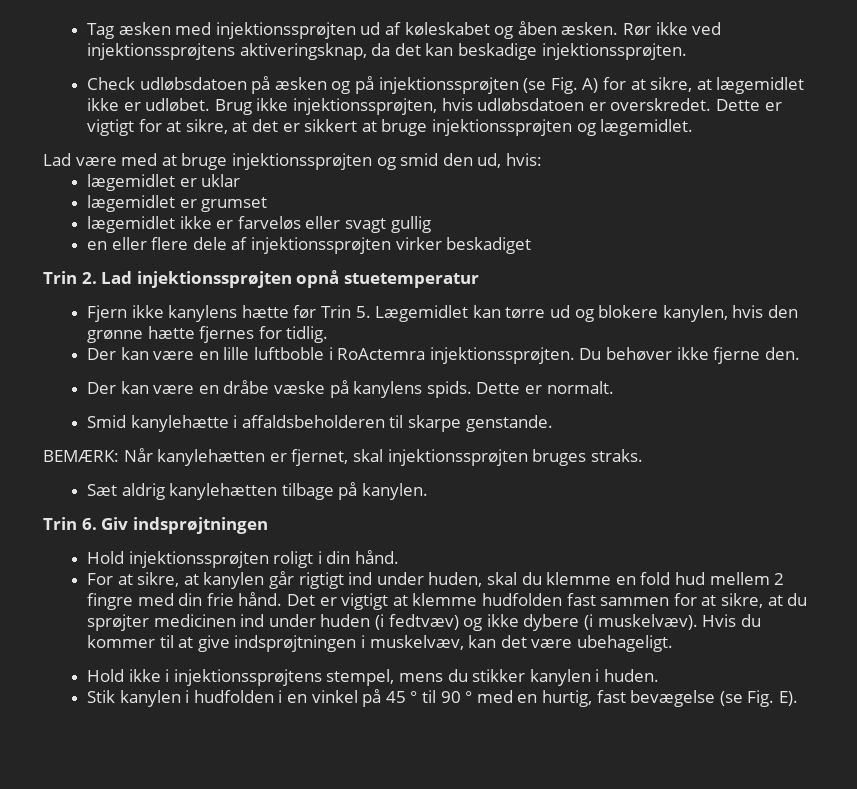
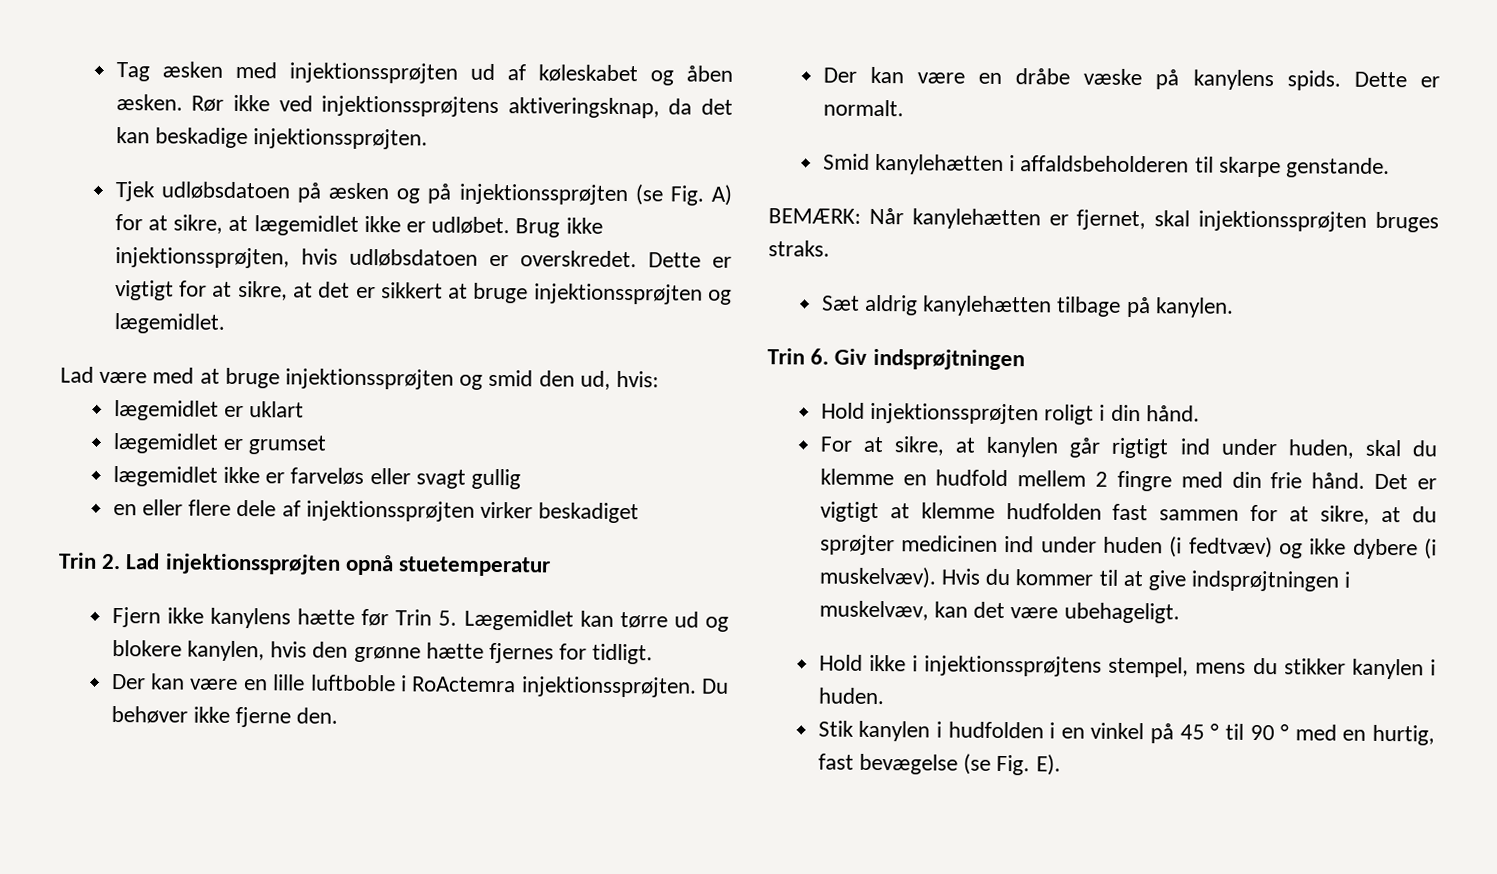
- Check udløbsdatoen på æsken og på injektionssprøjten (se Fig. A) for at sikre, at lægemidlet ikke er udløbet.
+ Tjek udløbsdatoen på æsken og på injektionssprøjten (se Fig. A) for at sikre, at lægemidlet ikke er udløbet.
- lægemidlet er uklar
+ lægemidlet er uklart
- Fjern ikke kanylens hætte før Trin 5. Lægemidlet kan tørre ud og blokere kanylen, hvis den grønne hætte fjernes for tidlig.
+ Fjern ikke kanylens hætte før Trin 5. Lægemidlet kan tørre ud og blokere kanylen, hvis den grønne hætte fjernes for tidligt.
- Smid kanylehætte i affaldsbeholderen til skarpe genstande.
+ Smid kanylehætten i affaldsbeholderen til skarpe genstande.
- For at sikre, at kanylen går rigtigt ind under huden, skal du klemme en fold hud mellem 2 fingre med din frie hånd.
+ For at sikre, at kanylen går rigtigt ind under huden, skal du klemme en hudfold mellem 2 fingre med din frie hånd.

